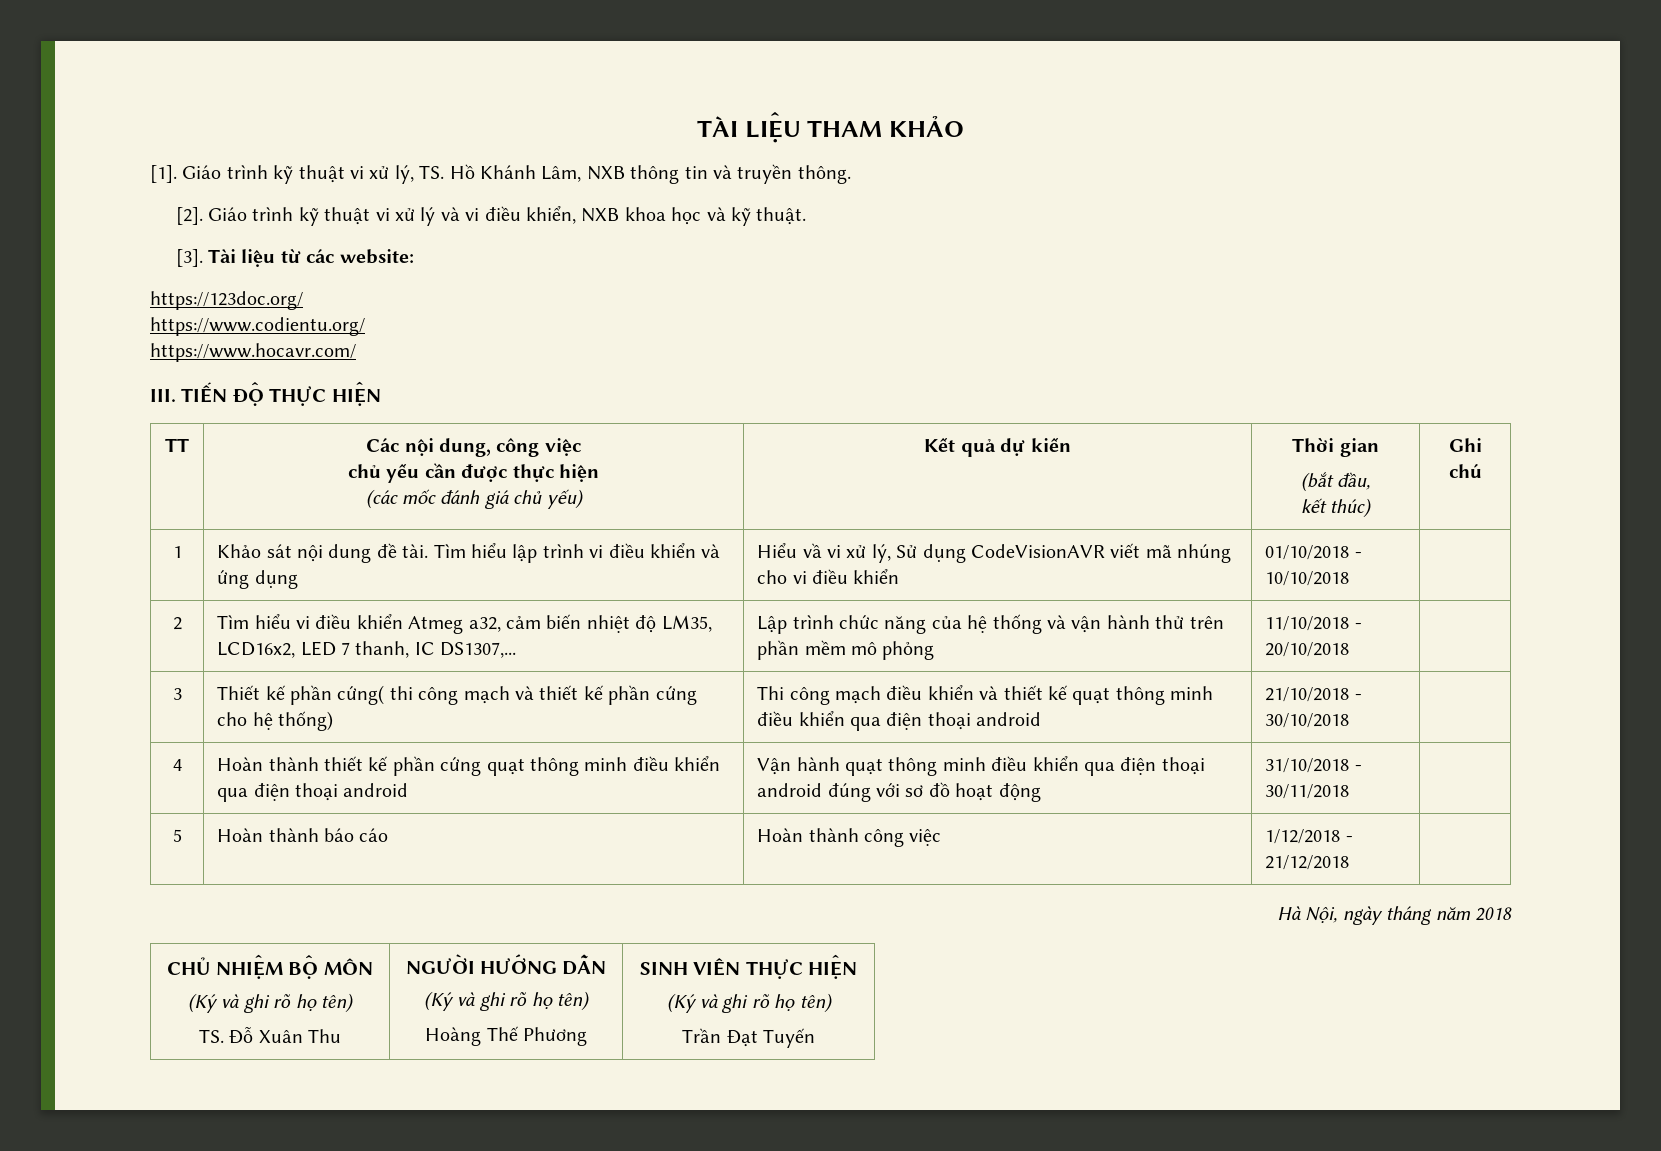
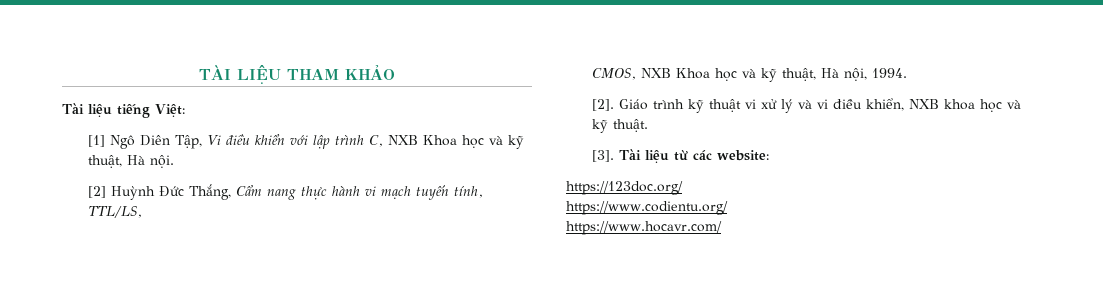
- [1]. Giáo trình kỹ thuật vi xử lý, TS. Hồ Khánh Lâm, NXB thông tin và truyền thông.
+ Tài liệu tiếng Việt:
+ [1] Ngô Diên Tập, Vi điều khiển với lập trình C, NXB Khoa học và kỹ thuật, Hà nội.
+ [2] Huỳnh Đức Thắng, Cẩm nang thực hành vi mạch tuyến tính, TTL/LS,
+ CMOS, NXB Khoa học và kỹ thuật, Hà nội, 1994.
- III. TIẾN ĐỘ THỰC HIỆN
- TT | Các nội dung, công việc
- chủ yếu cần được thực hiện
- (các mốc đánh giá chủ yếu) | Kết quả dự kiến | Thời gian
- (bắt đầu,
- kết thúc) | Ghi chú
- 1 | Khảo sát nội dung đề tài. Tìm hiểu lập trình vi điều khiển và ứng dụng | Hiểu vầ vi xử lý, Sử dụng CodeVisionAVR viết mã nhúng cho vi điều khiển | 01/10/2018 - 10/10/2018 |
- 2 | Tìm hiểu vi điều khiển Atmeg a32, cảm biến nhiệt độ LM35, LCD16x2, LED 7 thanh, IC DS1307,... | Lập trình chức năng của hệ thống và vận hành thử trên phần mềm mô phỏng | 11/10/2018 - 20/10/2018 |
- 3 | Thiết kế phần cứng( thi công mạch và thiết kế phần cứng cho hệ thống) | Thi công mạch điều khiển và thiết kế quạt thông minh điều khiển qua điện thoại android | 21/10/2018 - 30/10/2018 |
- 4 | Hoàn thành thiết kế phần cứng quạt thông minh điều khiển qua điện thoại android | Vận hành quạt thông minh điều khiển qua điện thoại android đúng với sơ đồ hoạt động | 31/10/2018 - 30/11/2018 |
- 5 | Hoàn thành báo cáo | Hoàn thành công việc | 1/12/2018 - 21/12/2018 |
- Hà Nội, ngày tháng năm 2018
- CHỦ NHIỆM BỘ MÔN
- (Ký và ghi rõ họ tên)
- TS. Đỗ Xuân Thu | NGƯỜI HƯỚNG DẪN
- (Ký và ghi rõ họ tên)
- Hoàng Thế Phương | SINH VIÊN THỰC HIỆN
- (Ký và ghi rõ họ tên)
- Trần Đạt Tuyến

